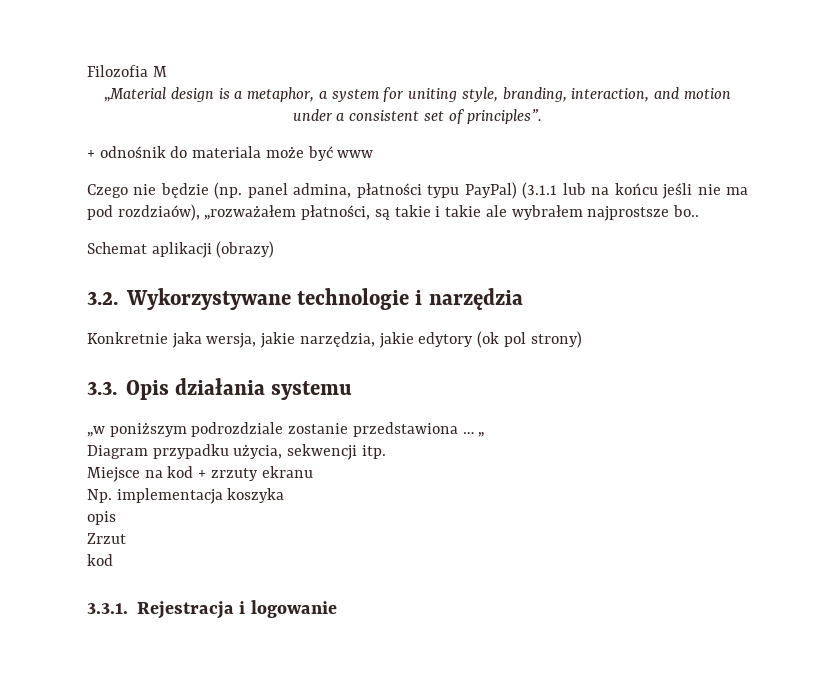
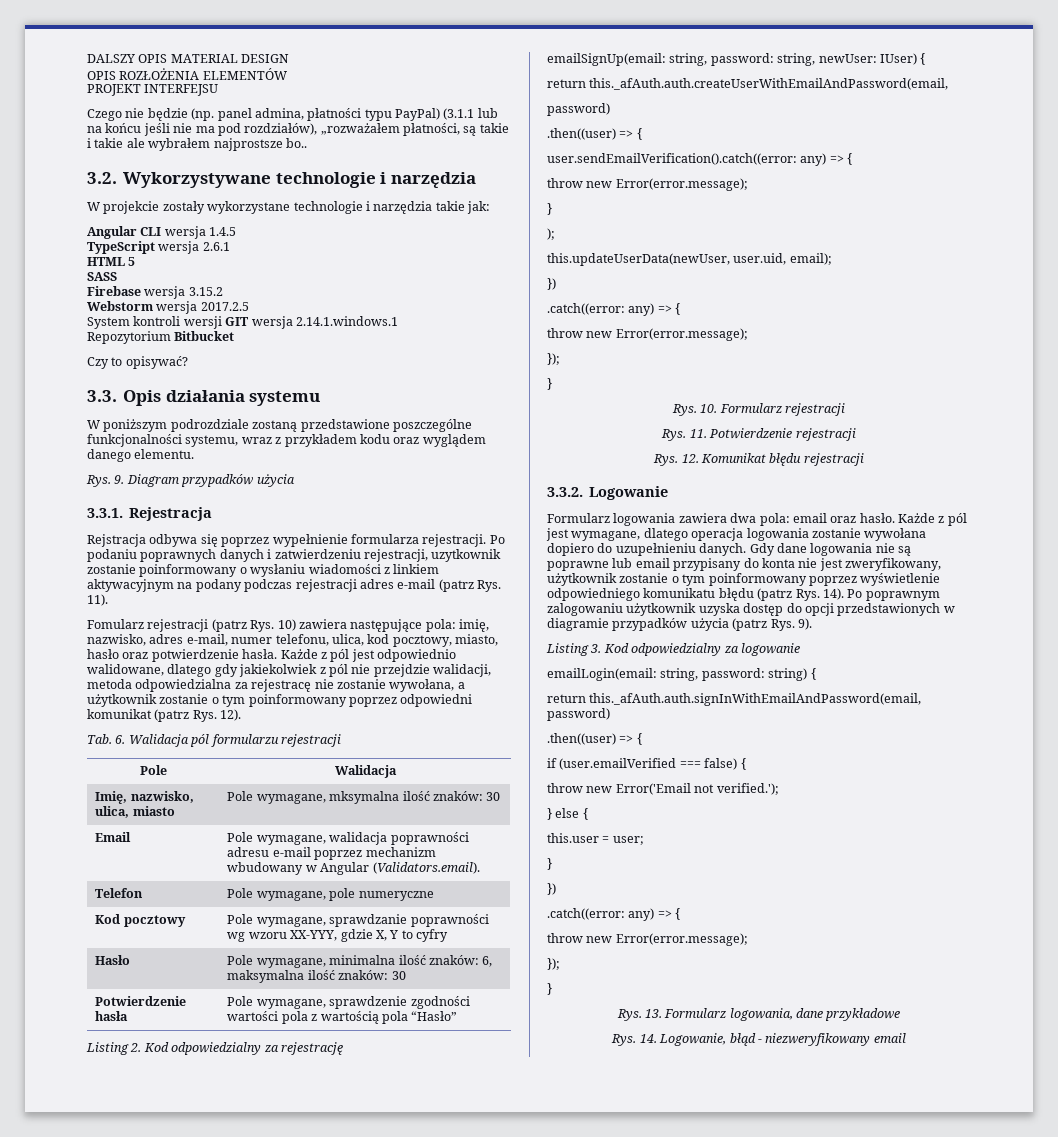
- Filozofia M
- „Material design is a metaphor, a system for uniting style, branding, interaction, and motion under a consistent set of principles”.
- + odnośnik do materiala może być www
+ DALSZY OPIS MATERIAL DESIGN
+ OPIS ROZŁOŻENIA ELEMENTÓW
+ PROJEKT INTERFEJSU
- Czego nie będzie (np. panel admina, płatności typu PayPal) (3.1.1 lub na końcu jeśli nie ma pod rozdziaów), „rozważałem płatności, są takie i takie ale wybrałem najprostsze bo..
+ Czego nie będzie (np. panel admina, płatności typu PayPal) (3.1.1 lub na końcu jeśli nie ma pod rozdziałów), „rozważałem płatności, są takie i takie ale wybrałem najprostsze bo..
- Schemat aplikacji (obrazy)
- Konkretnie jaka wersja, jakie narzędzia, jakie edytory (ok pol strony)
+ W projekcie zostały wykorzystane technologie i narzędzia takie jak:
+ Angular CLI wersja 1.4.5
+ TypeScript wersja 2.6.1
+ HTML 5
+ SASS
+ Firebase wersja 3.15.2
+ Webstorm wersja 2017.2.5
+ System kontroli wersji GIT wersja 2.14.1.windows.1
+ Repozytorium Bitbucket
+ Czy to opisywać?
- „w poniższym podrozdziale zostanie przedstawiona … „
- Diagram przypadku użycia, sekwencji itp.
- Miejsce na kod + zrzuty ekranu
- Np. implementacja koszyka
- opis
- Zrzut
- kod
- 3.3.1. Rejestracja i logowanie
+ W poniższym podrozdziale zostaną przedstawione poszczególne funkcjonalności systemu, wraz z przykładem kodu oraz wyglądem danego elementu.
+ Rys. 9. Diagram przypadków użycia
+ 3.3.1. Rejestracja
+ Rejstracja odbywa się poprzez wypełnienie formularza rejestracji. Po podaniu poprawnych danych i zatwierdzeniu rejestracji, uzytkownik zostanie poinformowany o wysłaniu wiadomości z linkiem aktywacyjnym na podany podczas rejestracji adres e-mail (patrz Rys. 11).
+ Fomularz rejestracji (patrz Rys. 10) zawiera następujące pola: imię, nazwisko, adres e-mail, numer telefonu, ulica, kod pocztowy, miasto, hasło oraz potwierdzenie hasła. Każde z pól jest odpowiednio walidowane, dlatego gdy jakiekolwiek z pól nie przejdzie walidacji, metoda odpowiedzialna za rejestracę nie zostanie wywołana, a użytkownik zostanie o tym poinformowany poprzez odpowiedni komunikat (patrz Rys. 12).
+ Tab. 6. Walidacja pól formularzu rejestracji
+ Pole | Walidacja
+ Imię, nazwisko, ulica, miasto | Pole wymagane, mksymalna ilość znaków: 30
+ Email | Pole wymagane, walidacja poprawności adresu e-mail poprzez mechanizm wbudowany w Angular (Validators.email).
+ Telefon | Pole wymagane, pole numeryczne
+ Kod pocztowy | Pole wymagane, sprawdzanie poprawności wg wzoru XX-YYY, gdzie X, Y to cyfry
+ Hasło | Pole wymagane, minimalna ilość znaków: 6, maksymalna ilość znaków: 30
+ Potwierdzenie hasła | Pole wymagane, sprawdzenie zgodności wartości pola z wartością pola “Hasło”
+ Listing 2. Kod odpowiedzialny za rejestrację
+ emailSignUp(email: string, password: string, newUser: IUser) {
+ return this._afAuth.auth.createUserWithEmailAndPassword(email,
+ password)
+ .then((user) => {
+ user.sendEmailVerification().catch((error: any) => {
+ throw new Error(error.message);
+ }
+ );
+ this.updateUserData(newUser, user.uid, email);
+ })
+ .catch((error: any) => {
+ throw new Error(error.message);
+ });
+ }
+ Rys. 10. Formularz rejestracji
+ Rys. 11. Potwierdzenie rejestracji
+ Rys. 12. Komunikat błędu rejestracji
+ 3.3.2. Logowanie
+ Formularz logowania zawiera dwa pola: email oraz hasło. Każde z pól jest wymagane, dlatego operacja logowania zostanie wywołana dopiero do uzupełnieniu danych. Gdy dane logowania nie są poprawne lub email przypisany do konta nie jest zweryfikowany, użytkownik zostanie o tym poinformowany poprzez wyświetlenie odpowiedniego komunikatu błędu (patrz Rys. 14). Po poprawnym zalogowaniu użytkownik uzyska dostęp do opcji przedstawionych w diagramie przypadków użycia (patrz Rys. 9).
+ Listing 3. Kod odpowiedzialny za logowanie
+ emailLogin(email: string, password: string) {
+ return this._afAuth.auth.signInWithEmailAndPassword(email, password)
+ .then((user) => {
+ if (user.emailVerified === false) {
+ throw new Error('Email not verified.');
+ } else {
+ this.user = user;
+ }
+ })
+ .catch((error: any) => {
+ throw new Error(error.message);
+ });
+ }
+ Rys. 13. Formularz logowania, dane przykładowe
+ Rys. 14. Logowanie, błąd - niezweryfikowany email

